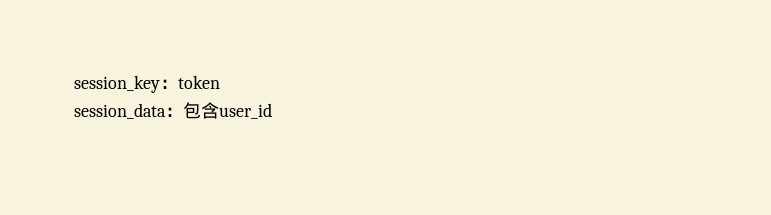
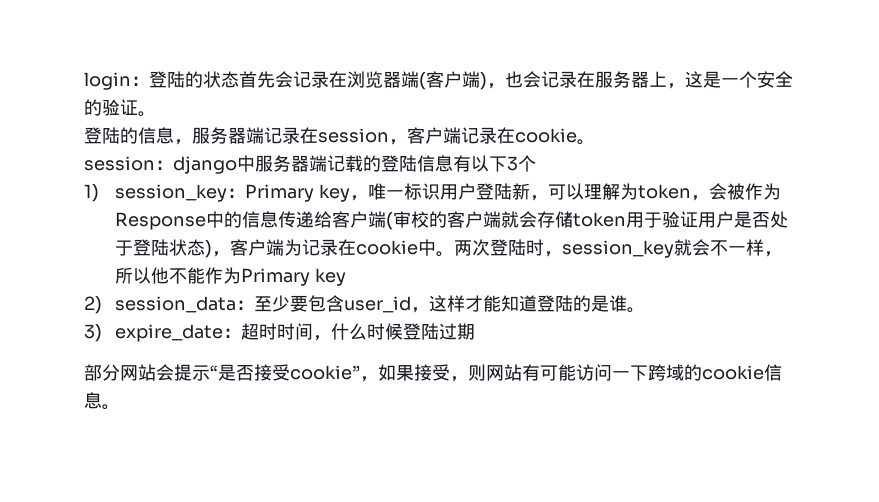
- session_key：token
- session_data：包含user_id
+ login：登陆的状态首先会记录在浏览器端(客户端)，也会记录在服务器上，这是一个安全的验证。
+ 登陆的信息，服务器端记录在session，客户端记录在cookie。
+ session：django中服务器端记载的登陆信息有以下3个
+ 1) session_key：Primary key，唯一标识用户登陆新，可以理解为token，会被作为Response中的信息传递给客户端(审校的客户端就会存储token用于验证用户是否处于登陆状态)，客户端为记录在cookie中。两次登陆时，session_key就会不一样，所以他不能作为Primary key
+ 2) session_data：至少要包含user_id，这样才能知道登陆的是谁。
+ 3) expire_date：超时时间，什么时候登陆过期
+ 部分网站会提示“是否接受cookie”，如果接受，则网站有可能访问一下跨域的cookie信息。

